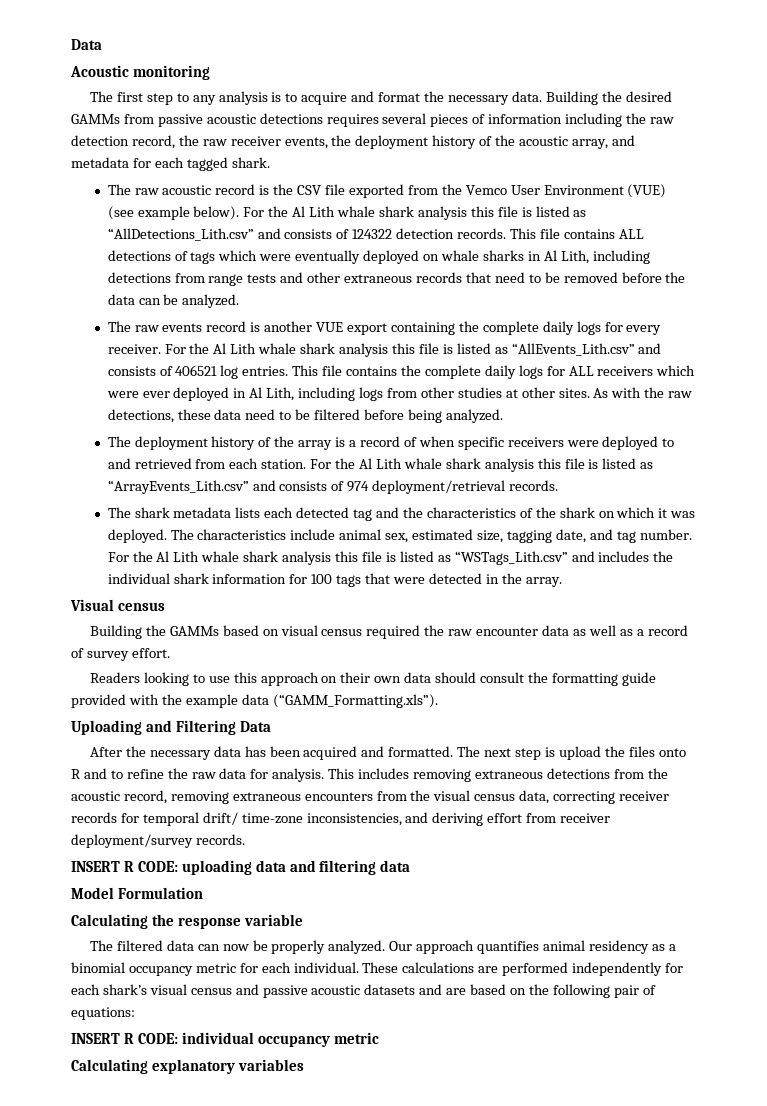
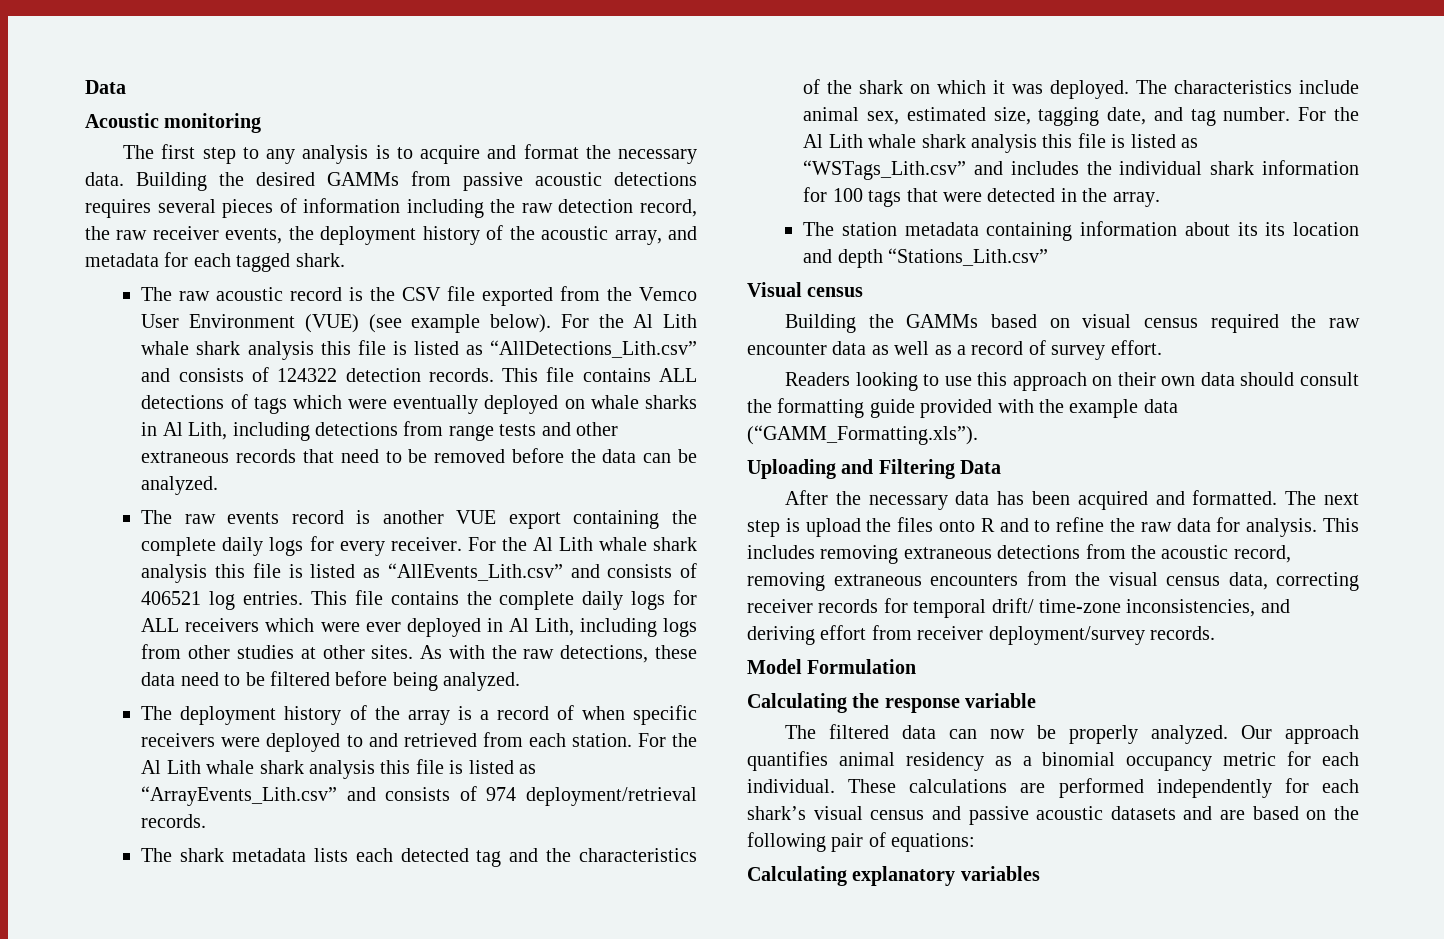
+ The station metadata containing information about its its location and depth “Stations_Lith.csv”
- INSERT R CODE: uploading data and filtering data
- INSERT R CODE: individual occupancy metric

